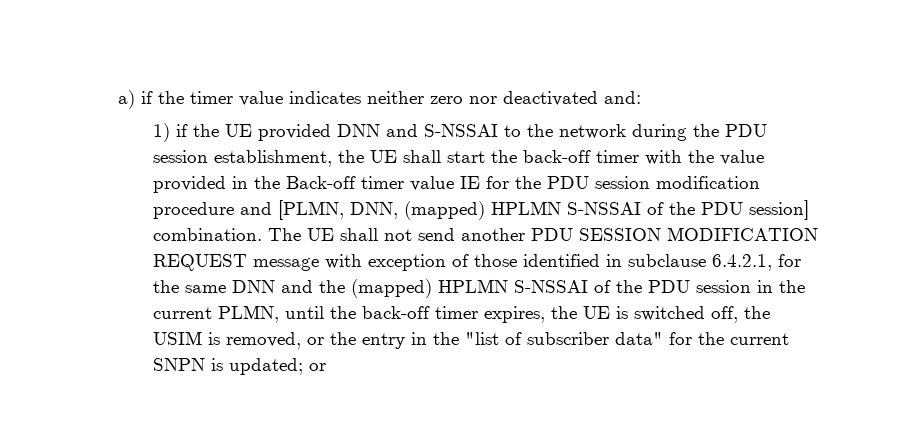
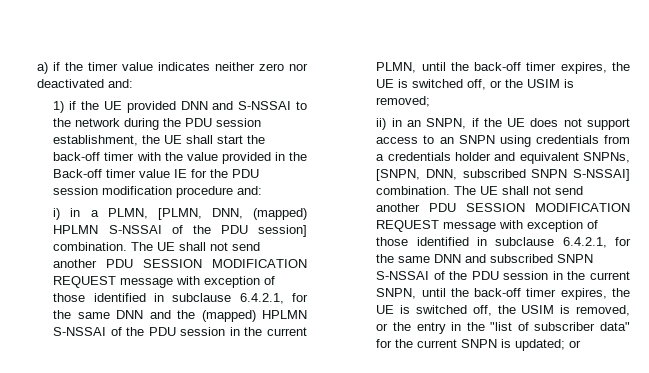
- 1) if the UE provided DNN and S-NSSAI to the network during the PDU session establishment, the UE shall start the back-off timer with the value provided in the Back-off timer value IE for the PDU session modification procedure and [PLMN, DNN, (mapped) HPLMN S-NSSAI of the PDU session] combination.
+ 1) if the UE provided DNN and S-NSSAI to the network during the PDU session establishment, the UE shall start the back-off timer with the value provided in the Back-off timer value IE for the PDU session modification procedure and:
+ i) in a PLMN, [PLMN, DNN, (mapped) HPLMN S-NSSAI of the PDU session] combination.
- The UE shall not send another PDU SESSION MODIFICATION REQUEST message with exception of those identified in subclause 6.4.2.1, for the same DNN and the (mapped) HPLMN S-NSSAI of the PDU session in the current PLMN, until the back-off timer expires, the UE is switched off, the USIM is removed, or the entry in the "list of subscriber data" for the current SNPN is updated;
+ The UE shall not send another PDU SESSION MODIFICATION REQUEST message with exception of those identified in subclause 6.4.2.1, for the same DNN and the (mapped) HPLMN S-NSSAI of the PDU session in the current PLMN, until the back-off timer expires, the UE is switched off, or the USIM is removed;
+ ii) in an SNPN, if the UE does not support access to an SNPN using credentials from a credentials holder and equivalent SNPNs, [SNPN, DNN, subscribed SNPN S-NSSAI] combination. The UE shall not send another PDU SESSION MODIFICATION REQUEST message with exception of those identified in subclause 6.4.2.1, for the same DNN and subscribed SNPN S-NSSAI of the PDU session in the current SNPN, until the back-off timer expires, the UE is switched off, the USIM is removed, or the entry in the "list of subscriber data" for the current SNPN is updated;

